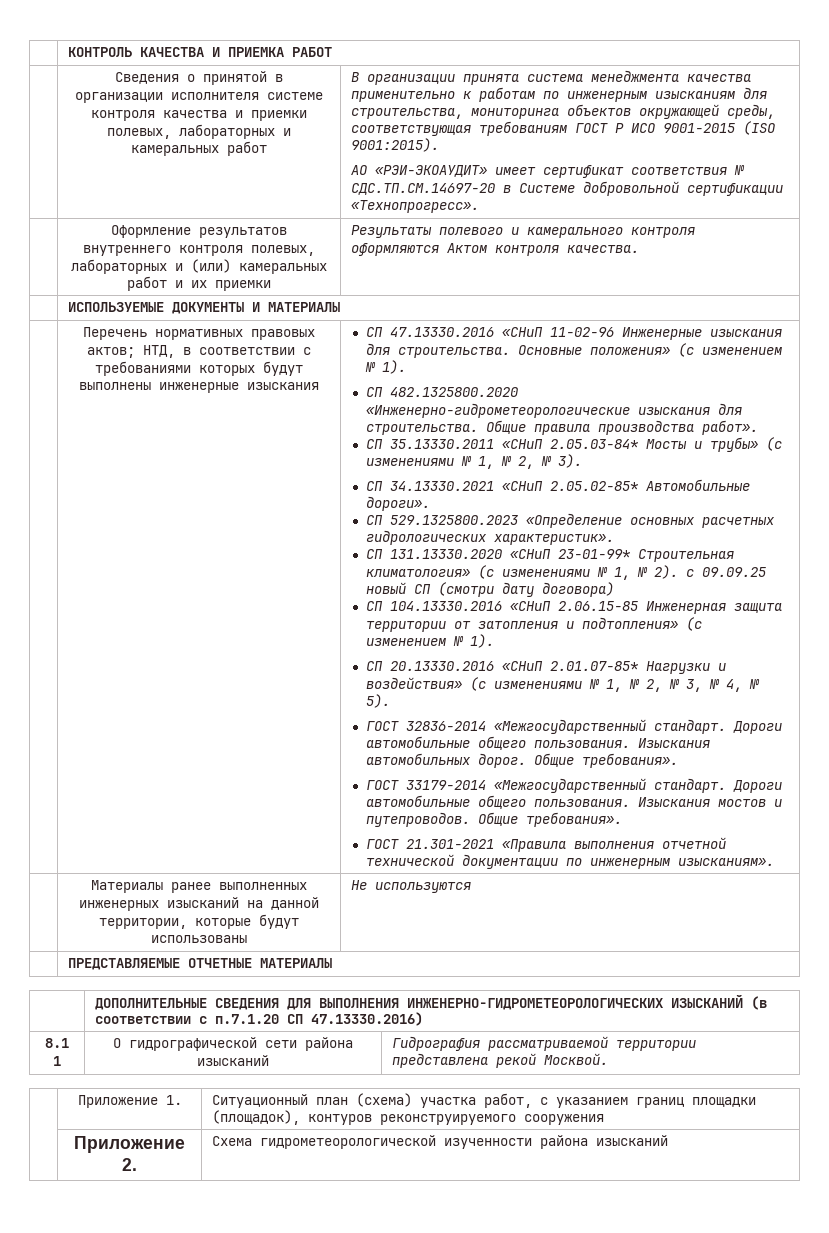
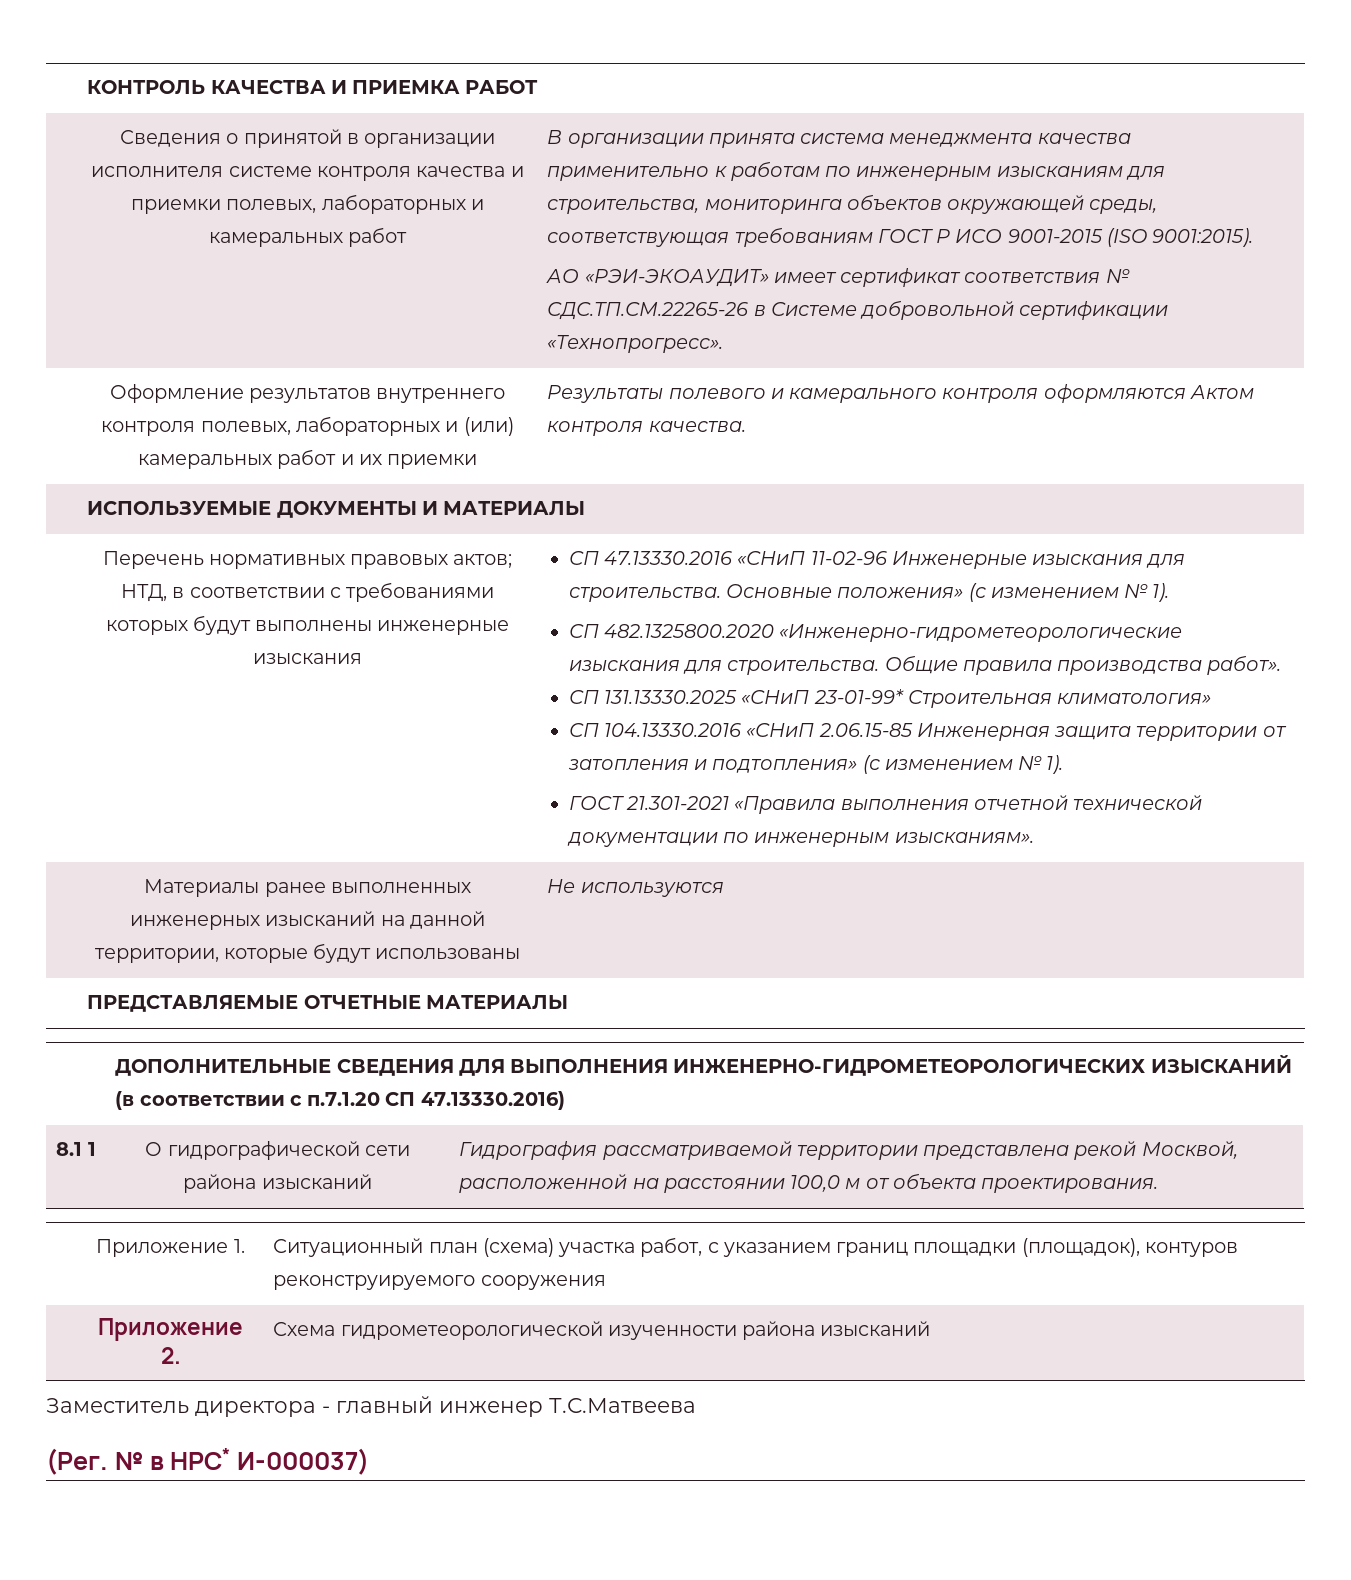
- АО «РЭИ-ЭКОАУДИТ» имеет сертификат соответствия № СДС.ТП.СМ.14697-20 в Системе добровольной сертификации «Технопрогресс».
+ АО «РЭИ-ЭКОАУДИТ» имеет сертификат соответствия № СДС.ТП.СМ.22265-26 в Системе добровольной сертификации «Технопрогресс».
- СП 35.13330.2011 «СНиП 2.05.03-84* Мосты и трубы» (с изменениями № 1, № 2, № 3).
- СП 34.13330.2021 «СНиП 2.05.02-85* Автомобильные дороги».
- СП 529.1325800.2023 «Определение основных расчетных гидрологических характеристик».
- СП 131.13330.2020 «СНиП 23-01-99* Строительная климатология» (с изменениями № 1, № 2). с 09.09.25 новый СП (смотри дату договора)
+ СП 131.13330.2025 «СНиП 23-01-99* Строительная климатология»
- СП 20.13330.2016 «СНиП 2.01.07-85* Нагрузки и воздействия» (с изменениями № 1, № 2, № 3, № 4, № 5).
- ГОСТ 32836-2014 «Межгосударственный стандарт. Дороги автомобильные общего пользования. Изыскания автомобильных дорог. Общие требования».
- ГОСТ 33179-2014 «Межгосударственный стандарт. Дороги автомобильные общего пользования. Изыскания мостов и путепроводов. Общие требования».
- 8.1 1 | О гидрографической сети района изысканий | Гидрография рассматриваемой территории представлена рекой Москвой.
+ 8.1 1 | О гидрографической сети района изысканий | Гидрография рассматриваемой территории представлена рекой Москвой, расположенной на расстоянии 100,0 м от объекта проектирования.
+ Заместитель директора - главный инженер Т.С.Матвеева
+ (Рег. № в НРС* И-000037)

